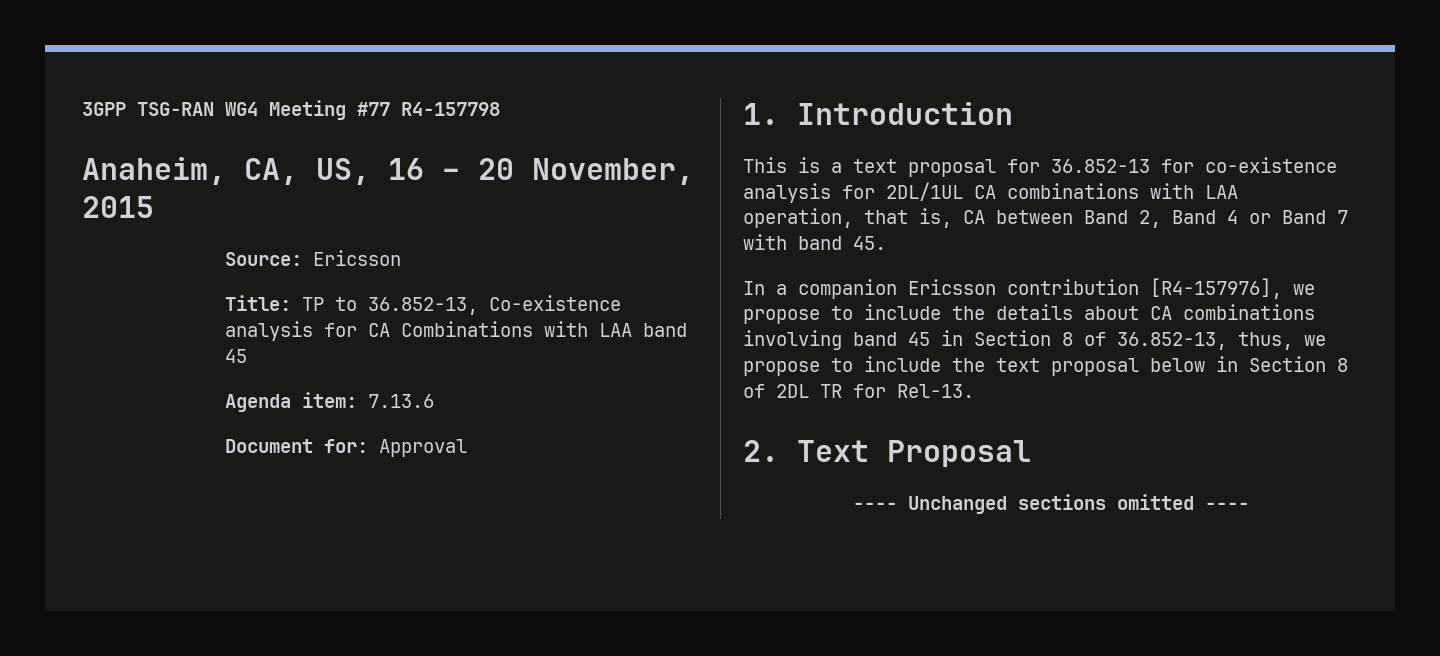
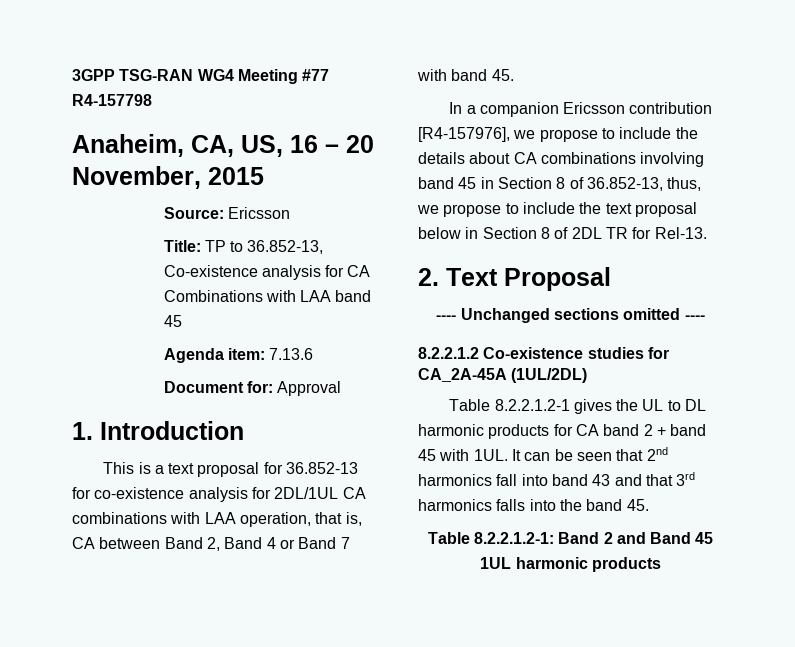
+ 8.2.2.1.2 Co-existence studies for CA_2A-45A (1UL/2DL)
+ Table 8.2.2.1.2-1 gives the UL to DL harmonic products for CA band 2 + band 45 with 1UL. It can be seen that 2nd harmonics fall into band 43 and that 3rd harmonics falls into the band 45.
+ Table 8.2.2.1.2-1: Band 2 and Band 45 1UL harmonic products

